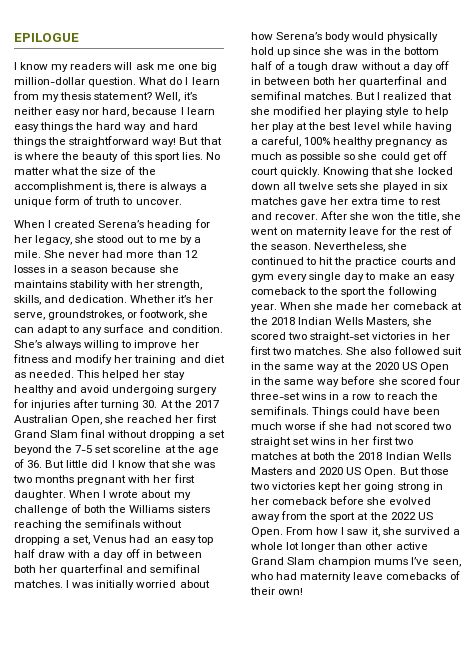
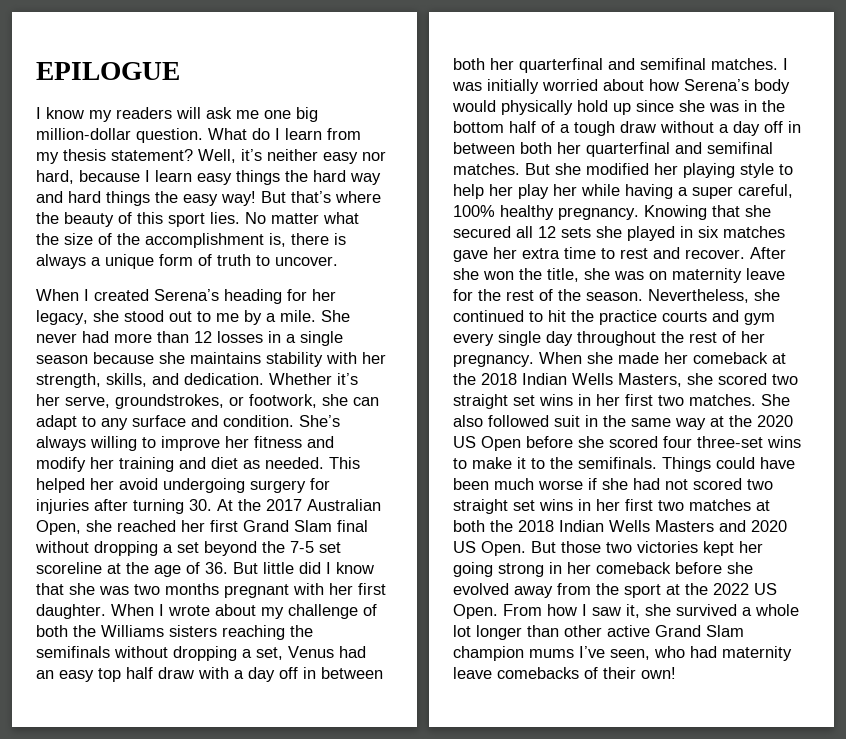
- Well, it’s neither easy nor hard, because I learn easy things the hard way and hard things the straightforward way!
+ Well, it’s neither easy nor hard, because I learn easy things the hard way and hard things the easy way!
- But that is where the beauty of this sport lies.
+ But that’s where the beauty of this sport lies.
- She never had more than 12 losses in a season because she maintains stability with her strength, skills, and dedication.
+ She never had more than 12 losses in a single season because she maintains stability with her strength, skills, and dedication.
- This helped her stay healthy and avoid undergoing surgery for injuries after turning 30. At the 2017 Australian Open, she reached her first Grand Slam final without dropping a set beyond the 7-5 set scoreline at the age of 36. But little did I know that she was two months pregnant with her first daughter.
+ This helped her avoid undergoing surgery for injuries after turning 30. At the 2017 Australian Open, she reached her first Grand Slam final without dropping a set beyond the 7-5 set scoreline at the age of 36. But little did I know that she was two months pregnant with her first daughter.
- But I realized that she modified her playing style to help her play at the best level while having a careful, 100% healthy pregnancy as much as possible so she could get off court quickly. Knowing that she locked down all twelve sets she played in six matches gave her extra time to rest and recover.
+ But she modified her playing style to help her play her while having a super careful, 100% healthy pregnancy. Knowing that she secured all 12 sets she played in six matches gave her extra time to rest and recover.
- After she won the title, she went on maternity leave for the rest of the season.
+ After she won the title, she was on maternity leave for the rest of the season.
- Nevertheless, she continued to hit the practice courts and gym every single day to make an easy comeback to the sport the following year.
+ Nevertheless, she continued to hit the practice courts and gym every single day throughout the rest of her pregnancy.
- When she made her comeback at the 2018 Indian Wells Masters, she scored two straight-set victories in her first two matches.
+ When she made her comeback at the 2018 Indian Wells Masters, she scored two straight set wins in her first two matches.
- She also followed suit in the same way at the 2020 US Open in the same way before she scored four three-set wins in a row to reach the semifinals.
+ She also followed suit in the same way at the 2020 US Open before she scored four three-set wins to make it to the semifinals.

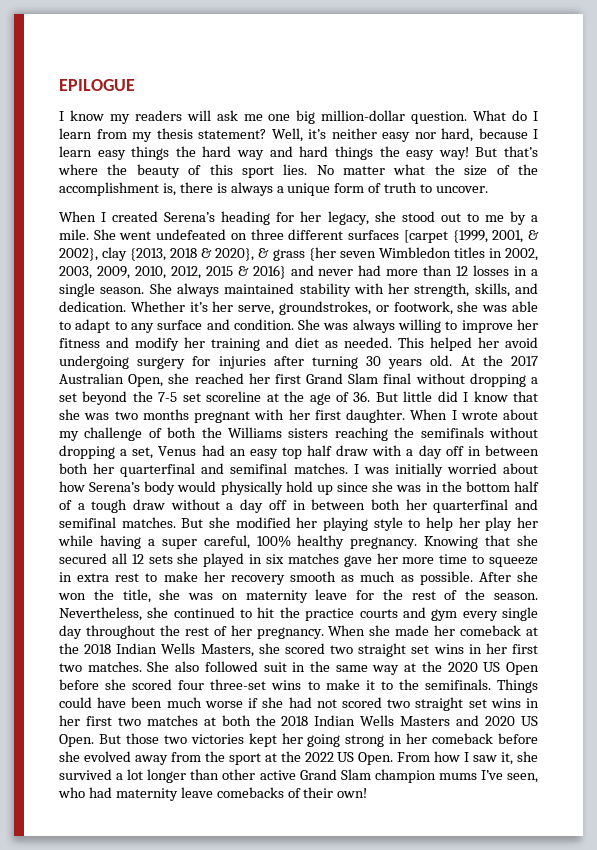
- She never had more than 12 losses in a single season because she maintains stability with her strength, skills, and dedication.
+ She went undefeated on three different surfaces [carpet {1999, 2001, & 2002}, clay {2013, 2018 & 2020}, & grass {her seven Wimbledon titles in 2002, 2003, 2009, 2010, 2012, 2015 & 2016} and never had more than 12 losses in a single season. She always maintained stability with her strength, skills, and dedication.
- Whether it’s her serve, groundstrokes, or footwork, she can adapt to any surface and condition.
+ Whether it’s her serve, groundstrokes, or footwork, she was able to adapt to any surface and condition.
- She’s always willing to improve her fitness and modify her training and diet as needed.
+ She was always willing to improve her fitness and modify her training and diet as needed.
- This helped her avoid undergoing surgery for injuries after turning 30. At the 2017 Australian Open, she reached her first Grand Slam final without dropping a set beyond the 7-5 set scoreline at the age of 36. But little did I know that she was two months pregnant with her first daughter.
+ This helped her avoid undergoing surgery for injuries after turning 30 years old. At the 2017 Australian Open, she reached her first Grand Slam final without dropping a set beyond the 7-5 set scoreline at the age of 36. But little did I know that she was two months pregnant with her first daughter.
- Knowing that she secured all 12 sets she played in six matches gave her extra time to rest and recover.
+ Knowing that she secured all 12 sets she played in six matches gave her more time to squeeze in extra rest to make her recovery smooth as much as possible.
- From how I saw it, she survived a whole lot longer than other active Grand Slam champion mums I’ve seen, who had maternity leave comebacks of their own!
+ From how I saw it, she survived a lot longer than other active Grand Slam champion mums I’ve seen, who had maternity leave comebacks of their own!

